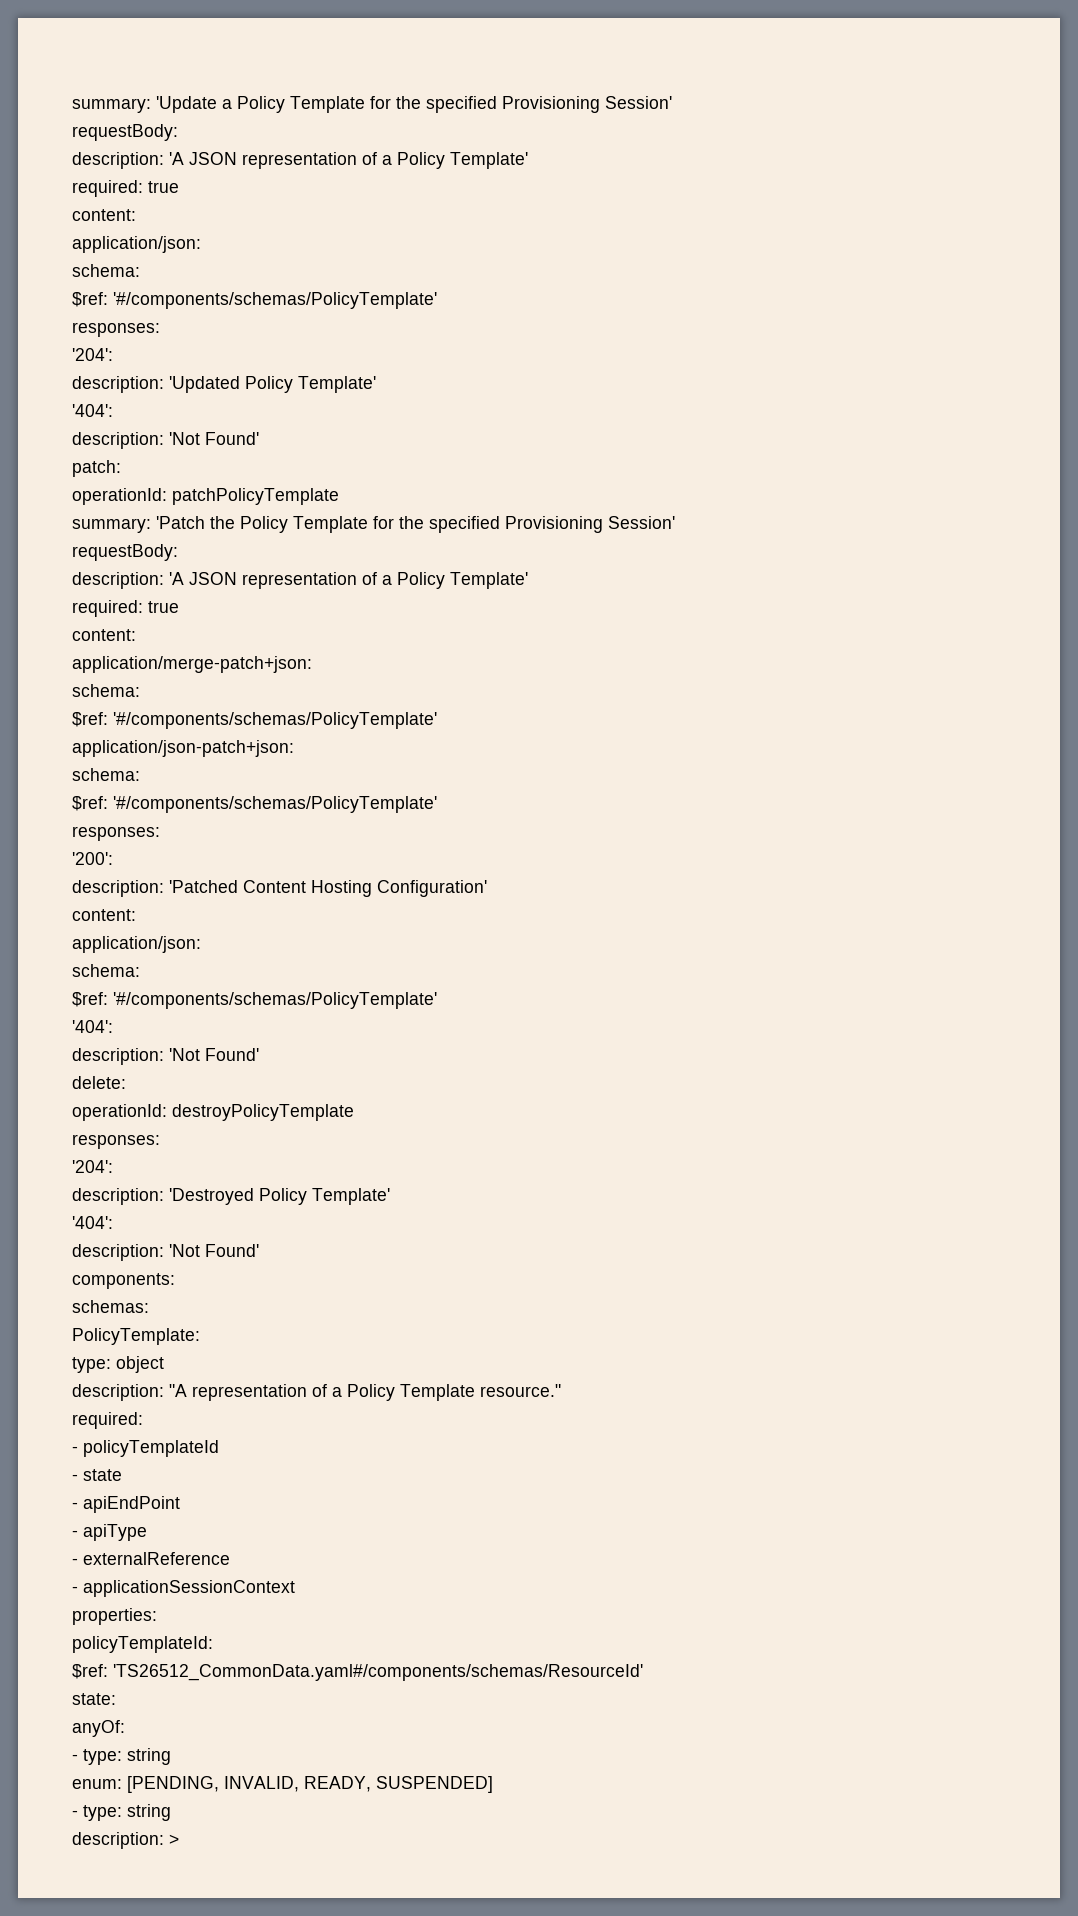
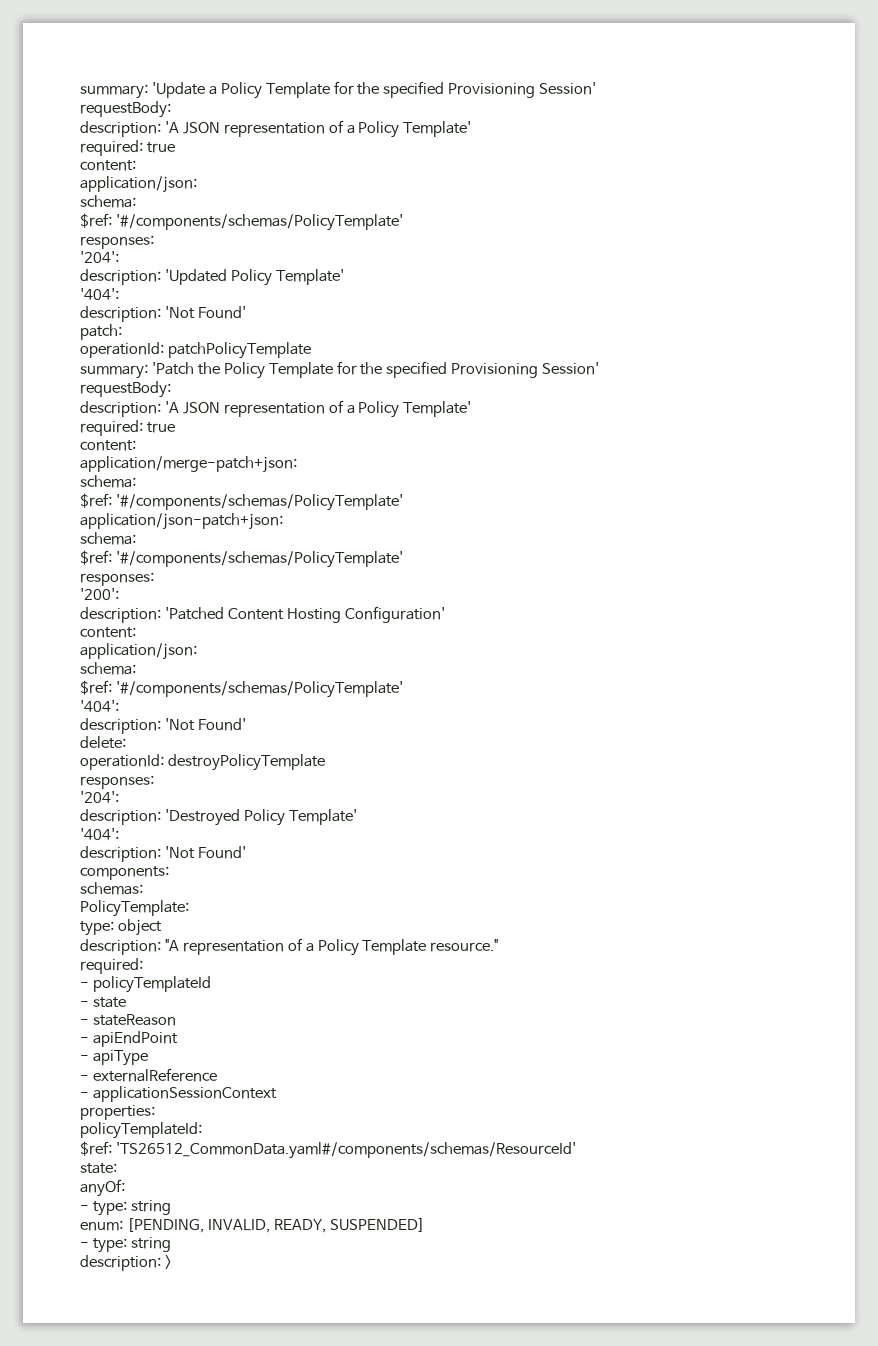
+ - stateReason

